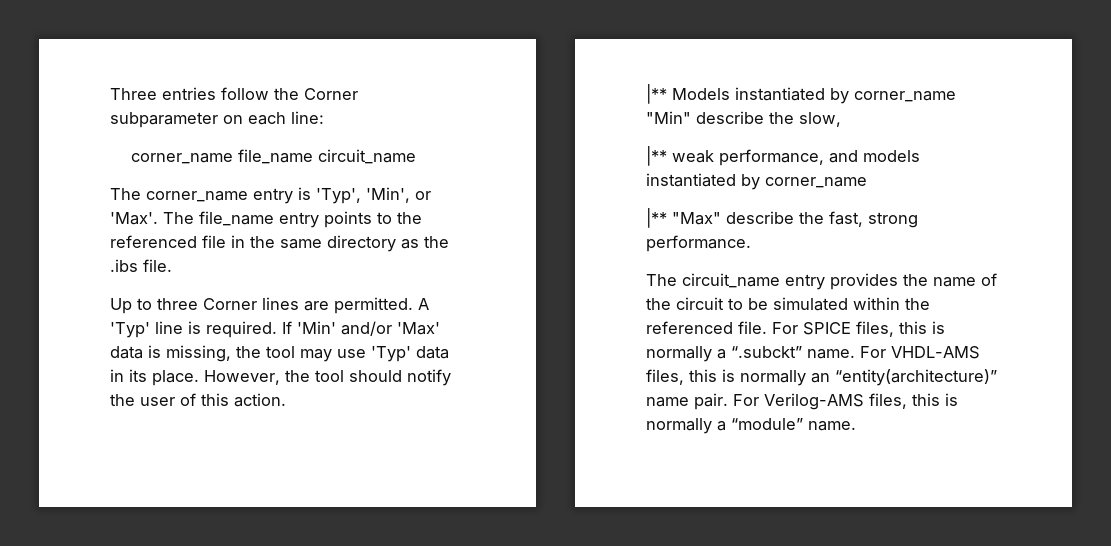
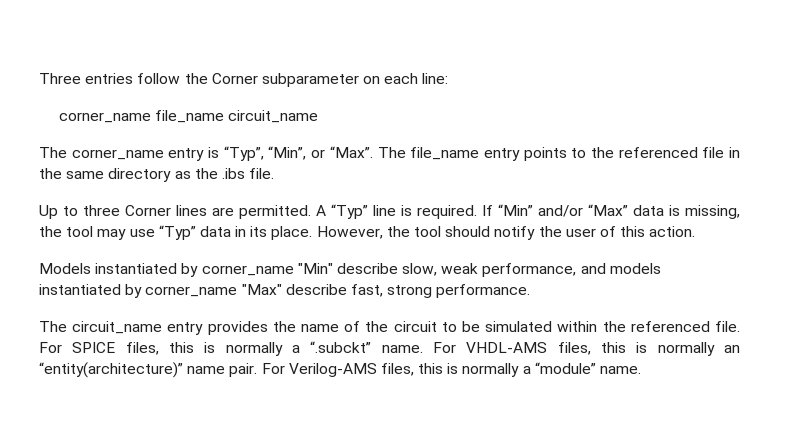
- The corner_name entry is 'Typ', 'Min', or 'Max'.
+ The corner_name entry is “Typ”, “Min”, or “Max”.
- A 'Typ' line is required.
+ A “Typ” line is required.
- If 'Min' and/or 'Max' data is missing, the tool may use 'Typ' data in its place.
+ If “Min” and/or “Max” data is missing, the tool may use “Typ” data in its place.
- |** Models instantiated by corner_name "Min" describe the slow,
- |** weak performance, and models instantiated by corner_name
- |** "Max" describe the fast, strong performance.
+ Models instantiated by corner_name "Min" describe slow, weak performance, and models instantiated by corner_name "Max" describe fast, strong performance.

